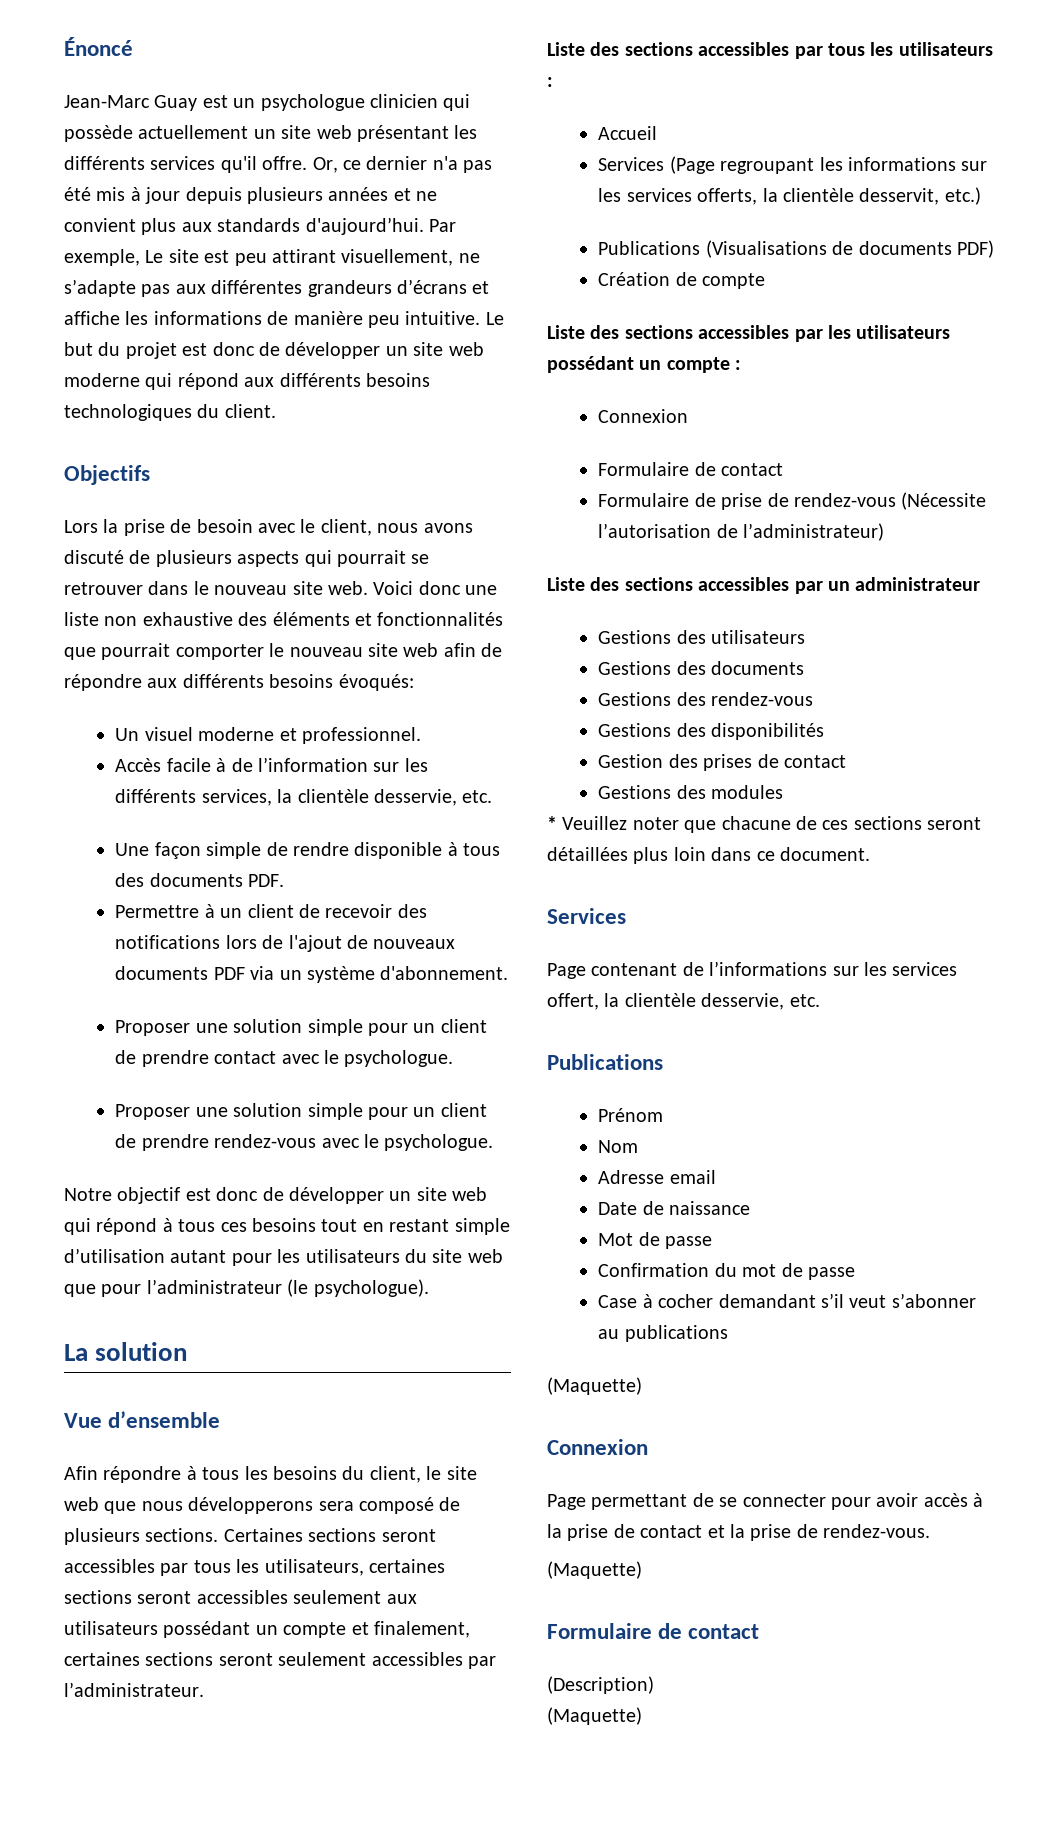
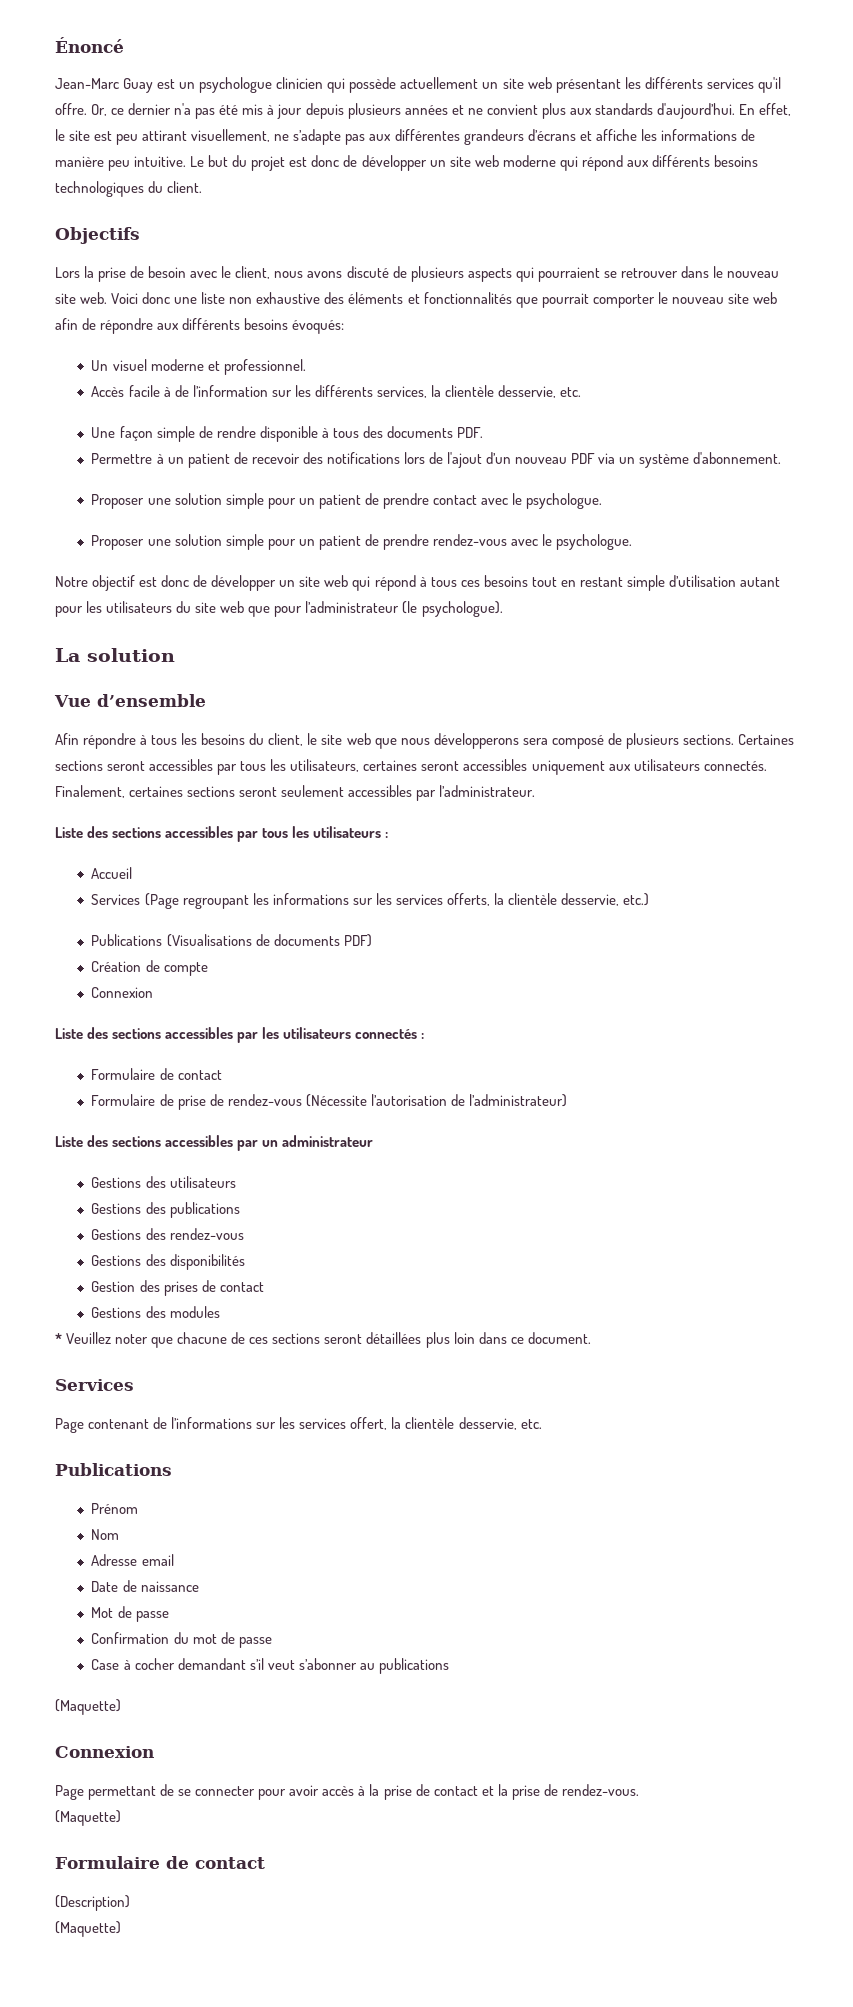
- Par exemple, Le site est peu attirant visuellement, ne s’adapte pas aux différentes grandeurs d’écrans et affiche les informations de manière peu intuitive.
+ En effet, le site est peu attirant visuellement, ne s’adapte pas aux différentes grandeurs d’écrans et affiche les informations de manière peu intuitive.
- Lors la prise de besoin avec le client, nous avons discuté de plusieurs aspects qui pourrait se retrouver dans le nouveau site web.
+ Lors la prise de besoin avec le client, nous avons discuté de plusieurs aspects qui pourraient se retrouver dans le nouveau site web.
- Permettre à un client de recevoir des notifications lors de l'ajout de nouveaux documents PDF via un système d'abonnement.
+ Permettre à un patient de recevoir des notifications lors de l'ajout d’un nouveau PDF via un système d'abonnement.
- Proposer une solution simple pour un client de prendre contact avec le psychologue.
+ Proposer une solution simple pour un patient de prendre contact avec le psychologue.
- Proposer une solution simple pour un client de prendre rendez-vous avec le psychologue.
+ Proposer une solution simple pour un patient de prendre rendez-vous avec le psychologue.
- Certaines sections seront accessibles par tous les utilisateurs, certaines sections seront accessibles seulement aux utilisateurs possédant un compte et finalement, certaines sections seront seulement accessibles par l’administrateur.
+ Certaines sections seront accessibles par tous les utilisateurs, certaines seront accessibles uniquement aux utilisateurs connectés. Finalement, certaines sections seront seulement accessibles par l’administrateur.
- Services (Page regroupant les informations sur les services offerts, la clientèle desservit, etc.)
+ Services (Page regroupant les informations sur les services offerts, la clientèle desservie, etc.)
  Création de compte
+ Connexion
- Liste des sections accessibles par les utilisateurs possédant un compte :
- Connexion
+ Liste des sections accessibles par les utilisateurs connectés :
- Gestions des documents
+ Gestions des publications

